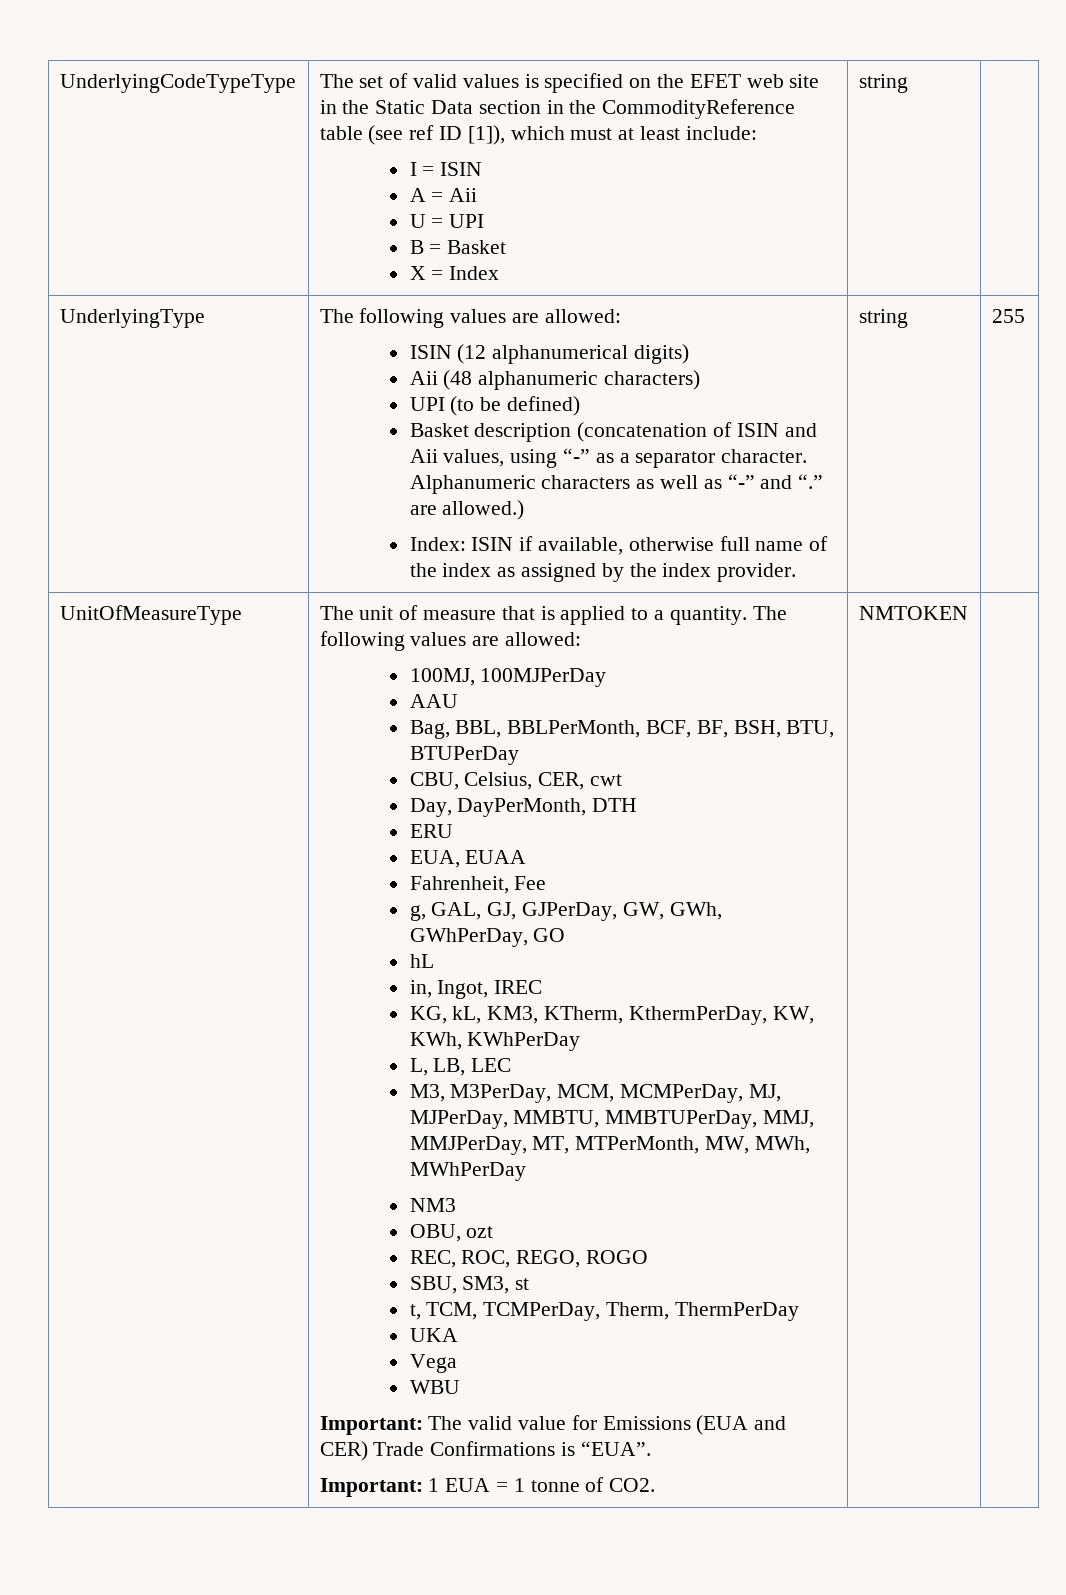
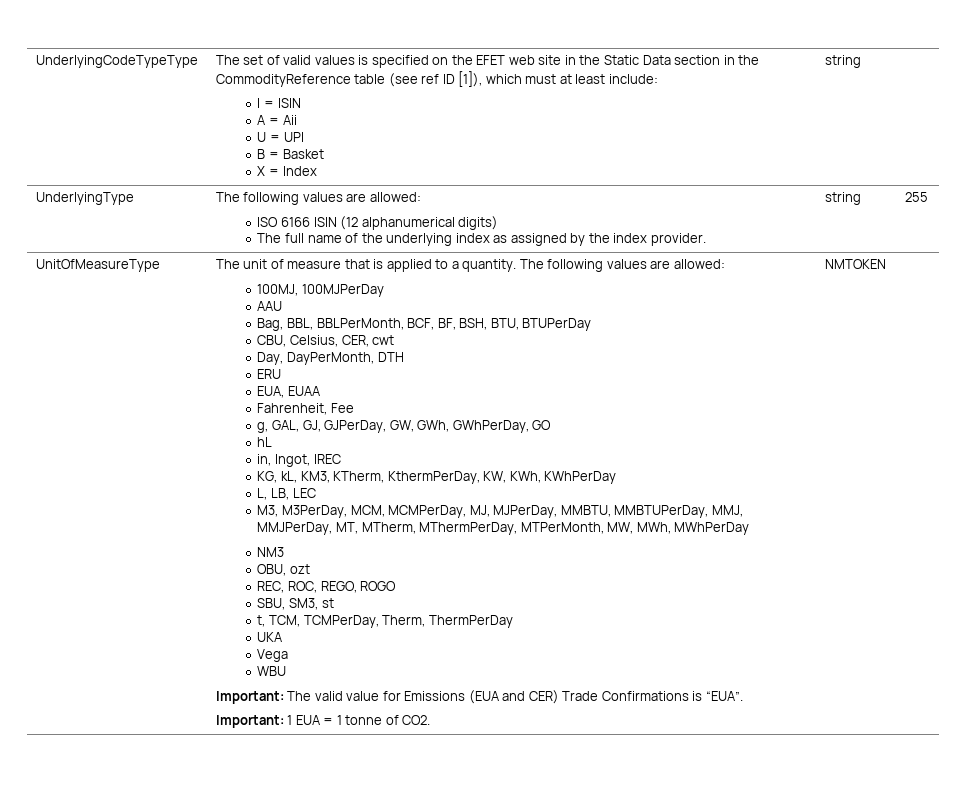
- ISIN (12 alphanumerical digits)
+ ISO 6166 ISIN (12 alphanumerical digits)
- Aii (48 alphanumeric characters)
- UPI (to be defined)
- Basket description (concatenation of ISIN and Aii values, using “-” as a separator character. Alphanumeric characters as well as “-” and “.” are allowed.)
- Index: ISIN if available, otherwise full name of the index as assigned by the index provider.
+ The full name of the underlying index as assigned by the index provider.
- M3, M3PerDay, MCM, MCMPerDay, MJ, MJPerDay, MMBTU, MMBTUPerDay, MMJ, MMJPerDay, MT, MTPerMonth, MW, MWh, MWhPerDay
+ M3, M3PerDay, MCM, MCMPerDay, MJ, MJPerDay, MMBTU, MMBTUPerDay, MMJ, MMJPerDay, MT, MTherm, MThermPerDay, MTPerMonth, MW, MWh, MWhPerDay

